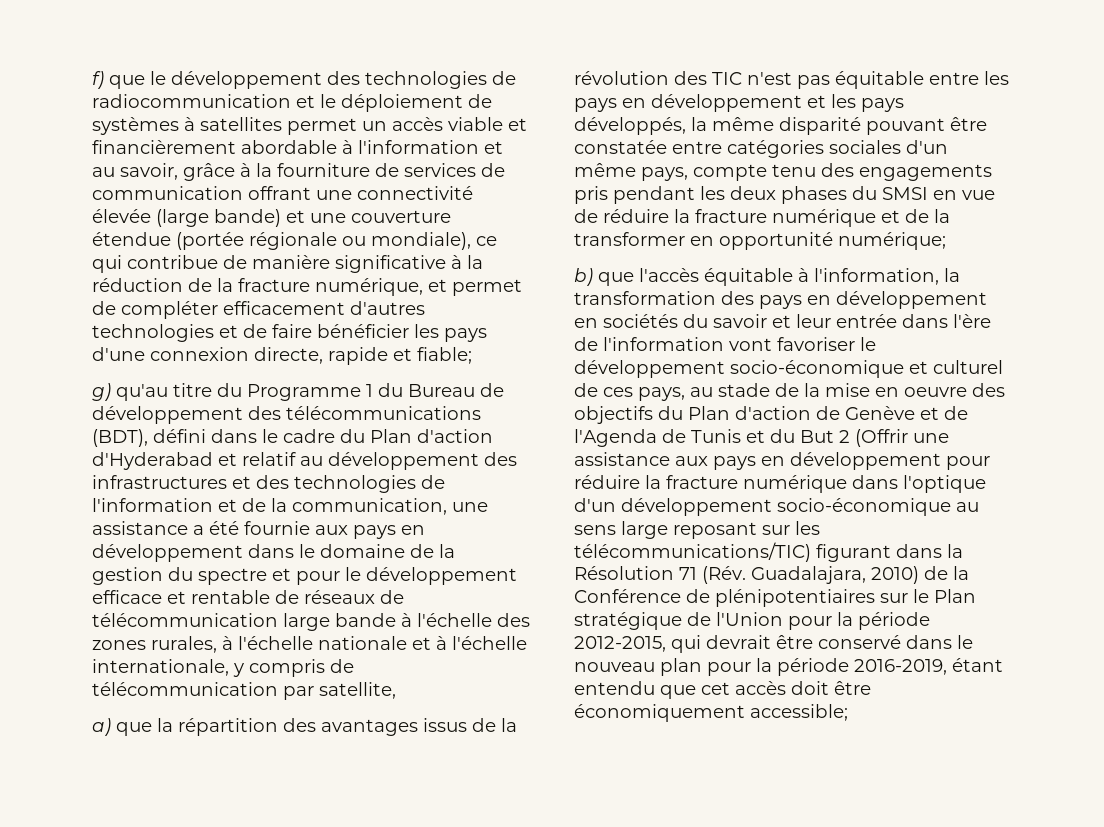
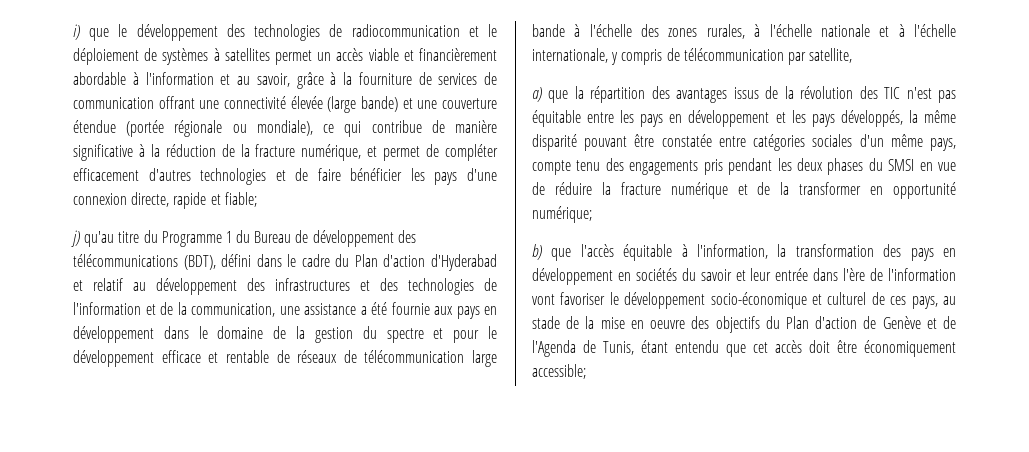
- f) que le développement des technologies de radiocommunication et le déploiement de systèmes à satellites permet un accès viable et financièrement abordable à l'information et au savoir, grâce à la fourniture de services de communication offrant une connectivité élevée (large bande) et une couverture étendue (portée régionale ou mondiale), ce qui contribue de manière significative à la réduction de la fracture numérique, et permet de compléter efficacement d'autres technologies et de faire bénéficier les pays d'une connexion directe, rapide et fiable;
+ i) que le développement des technologies de radiocommunication et le déploiement de systèmes à satellites permet un accès viable et financièrement abordable à l'information et au savoir, grâce à la fourniture de services de communication offrant une connectivité élevée (large bande) et une couverture étendue (portée régionale ou mondiale), ce qui contribue de manière significative à la réduction de la fracture numérique, et permet de compléter efficacement d'autres technologies et de faire bénéficier les pays d'une connexion directe, rapide et fiable;
- g) qu'au titre du Programme 1 du Bureau de développement des télécommunications (BDT), défini dans le cadre du Plan d'action d'Hyderabad et relatif au développement des infrastructures et des technologies de l'information et de la communication, une assistance a été fournie aux pays en développement dans le domaine de la gestion du spectre et pour le développement efficace et rentable de réseaux de télécommunication large bande à l'échelle des zones rurales, à l'échelle nationale et à l'échelle internationale, y compris de télécommunication par satellite,
+ j) qu'au titre du Programme 1 du Bureau de développement des télécommunications (BDT), défini dans le cadre du Plan d'action d'Hyderabad et relatif au développement des infrastructures et des technologies de l'information et de la communication, une assistance a été fournie aux pays en développement dans le domaine de la gestion du spectre et pour le développement efficace et rentable de réseaux de télécommunication large bande à l'échelle des zones rurales, à l'échelle nationale et à l'échelle internationale, y compris de télécommunication par satellite,
- b) que l'accès équitable à l'information, la transformation des pays en développement en sociétés du savoir et leur entrée dans l'ère de l'information vont favoriser le développement socio-économique et culturel de ces pays, au stade de la mise en oeuvre des objectifs du Plan d'action de Genève et de l'Agenda de Tunis et du But 2 (Offrir une assistance aux pays en développement pour réduire la fracture numérique dans l'optique d'un développement socio-économique au sens large reposant sur les télécommunications/TIC) figurant dans la Résolution 71 (Rév. Guadalajara, 2010) de la Conférence de plénipotentiaires sur le Plan stratégique de l'Union pour la période 2012-2015, qui devrait être conservé dans le nouveau plan pour la période 2016-2019, étant entendu que cet accès doit être économiquement accessible;
+ b) que l'accès équitable à l'information, la transformation des pays en développement en sociétés du savoir et leur entrée dans l'ère de l'information vont favoriser le développement socio-économique et culturel de ces pays, au stade de la mise en oeuvre des objectifs du Plan d'action de Genève et de l'Agenda de Tunis, étant entendu que cet accès doit être économiquement accessible;

